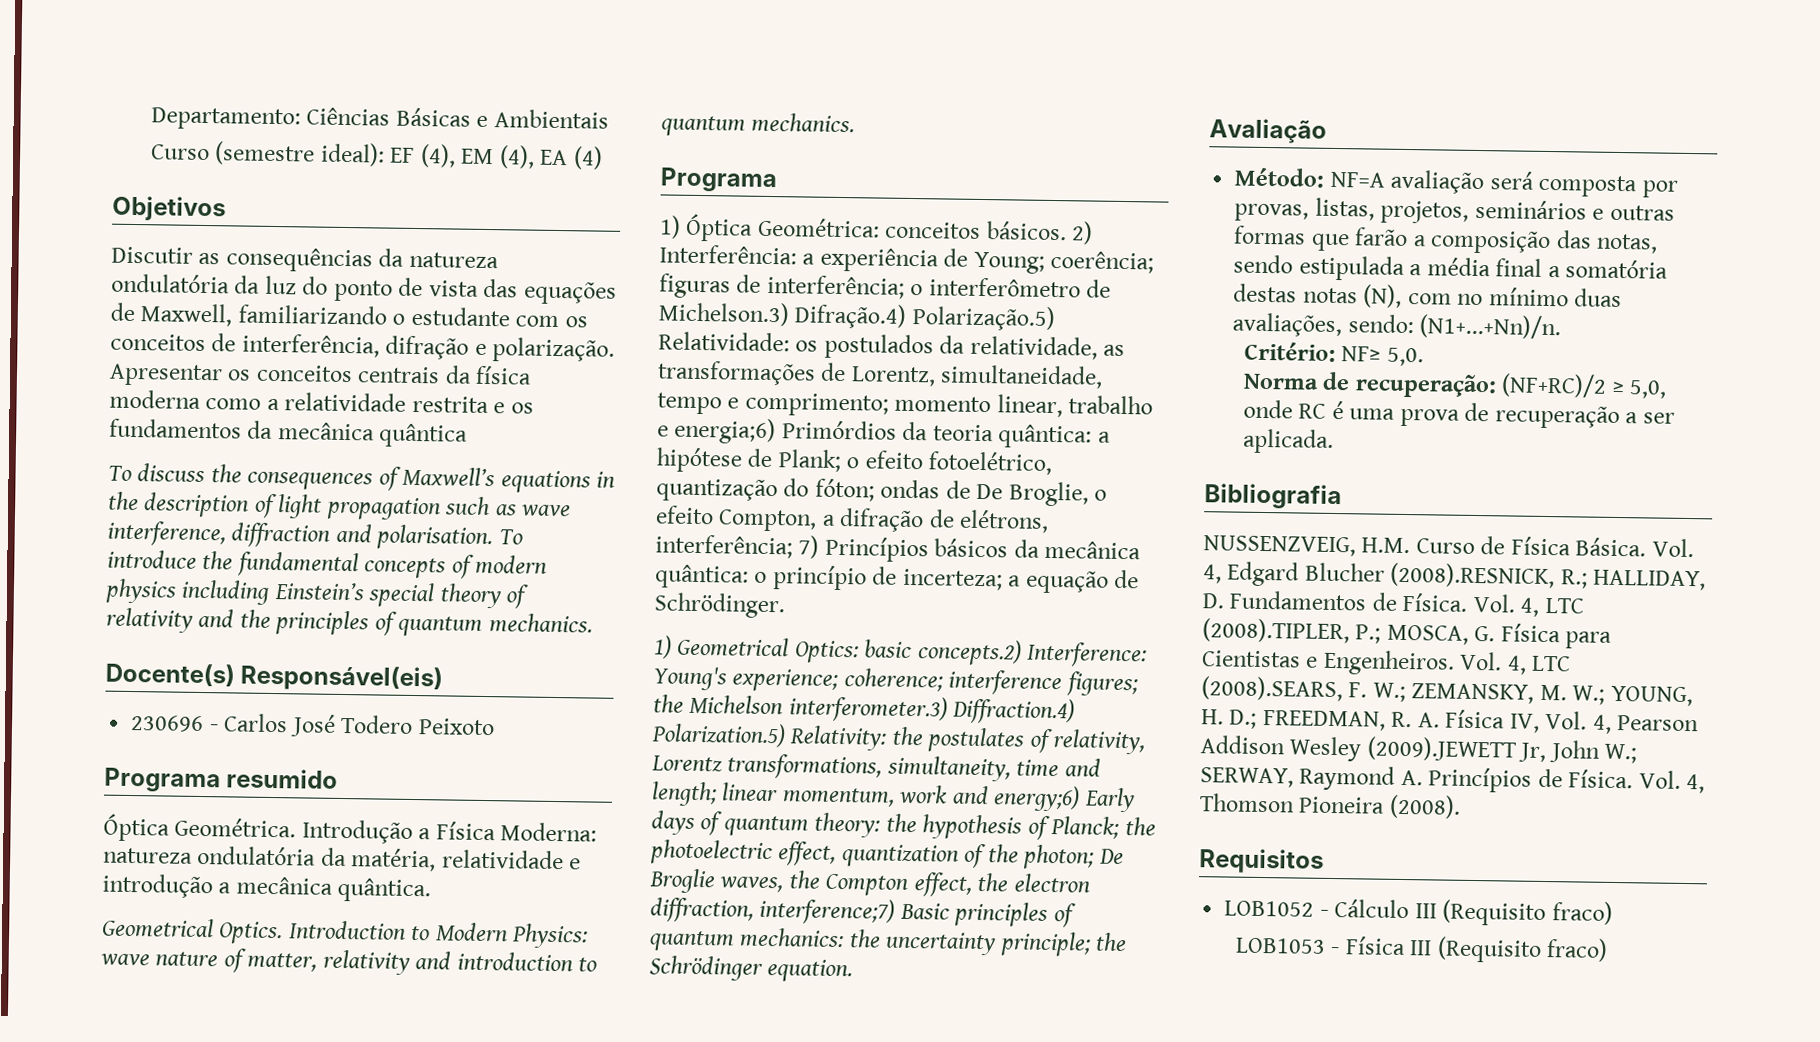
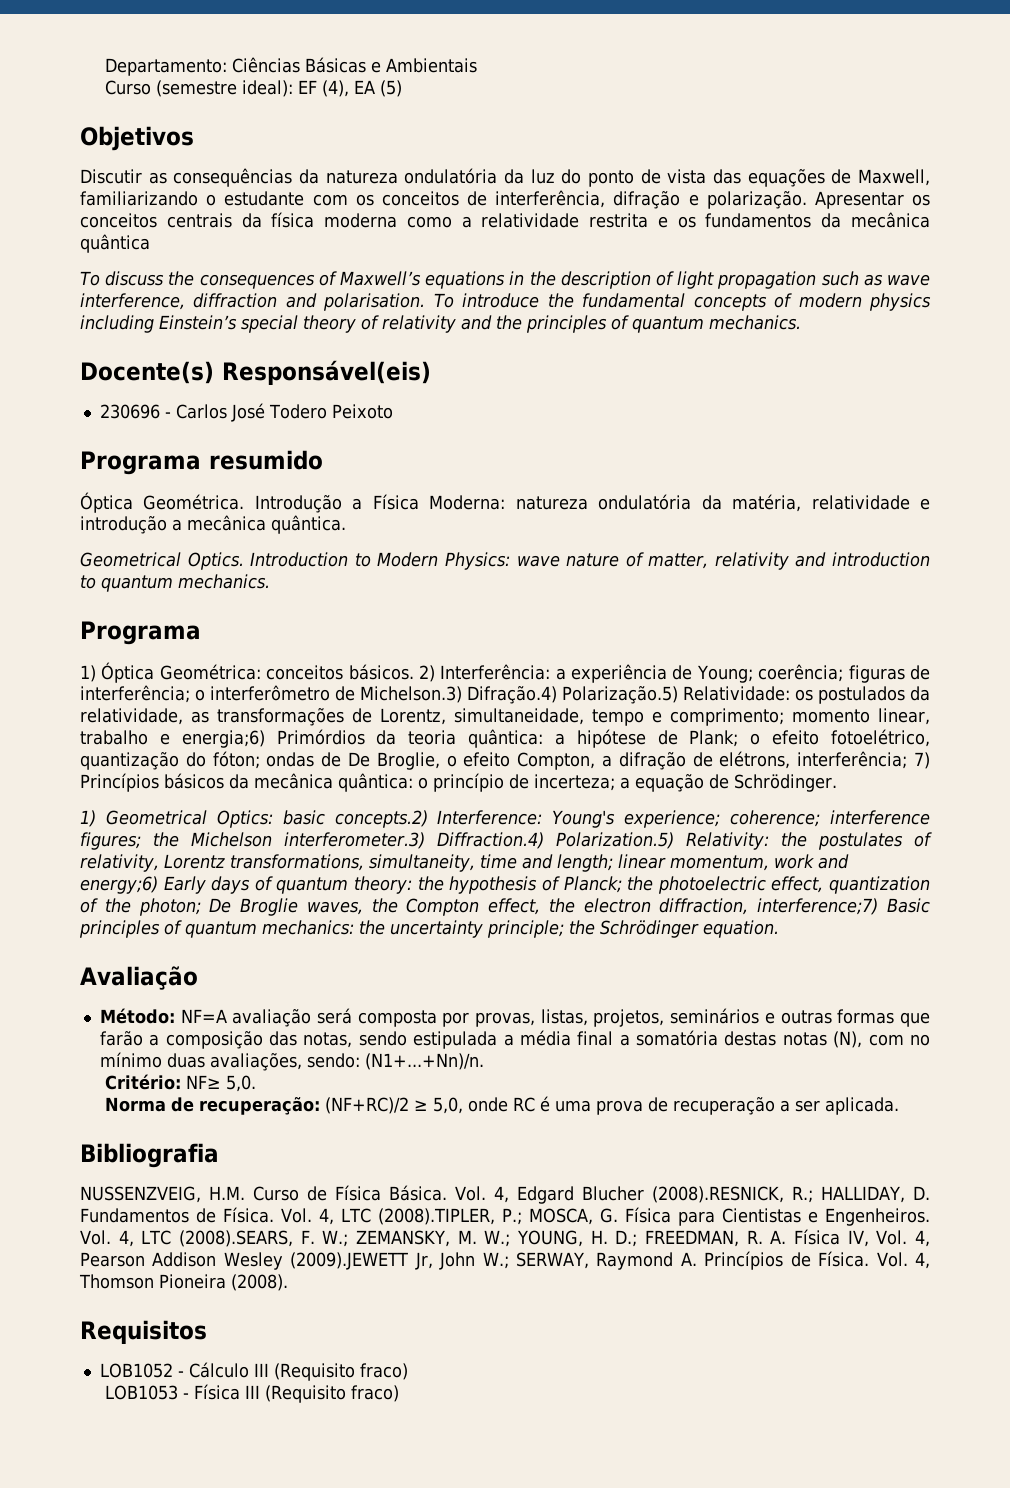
- Curso (semestre ideal): EF (4), EM (4), EA (4)
+ Curso (semestre ideal): EF (4), EA (5)

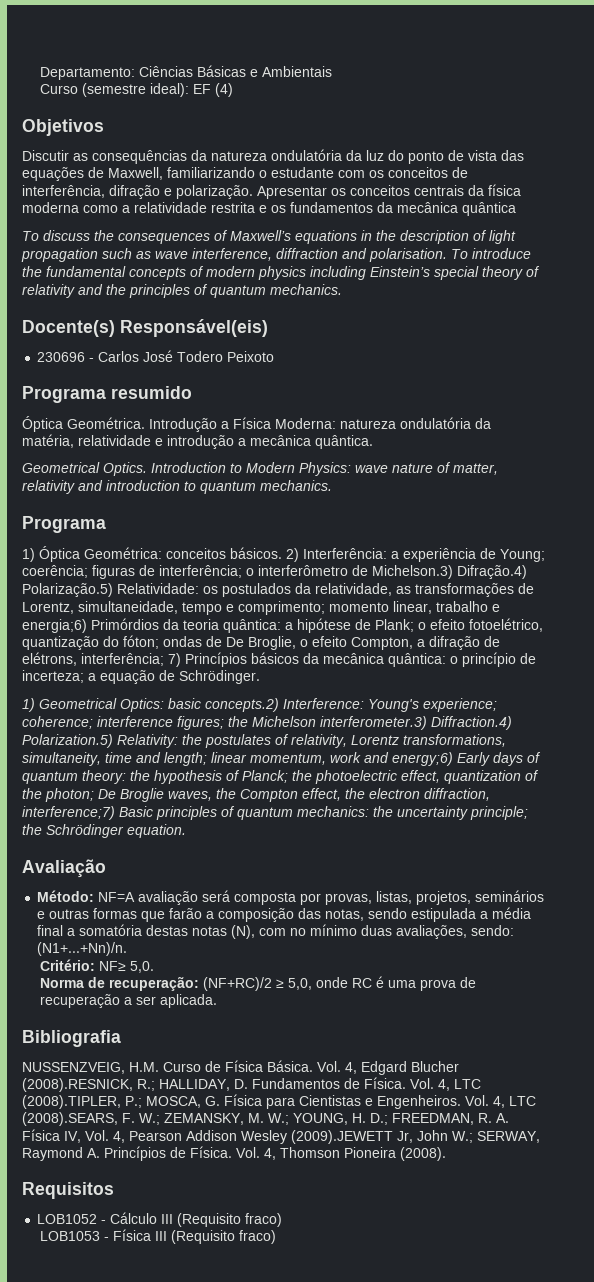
- Curso (semestre ideal): EF (4), EA (5)
+ Curso (semestre ideal): EF (4)

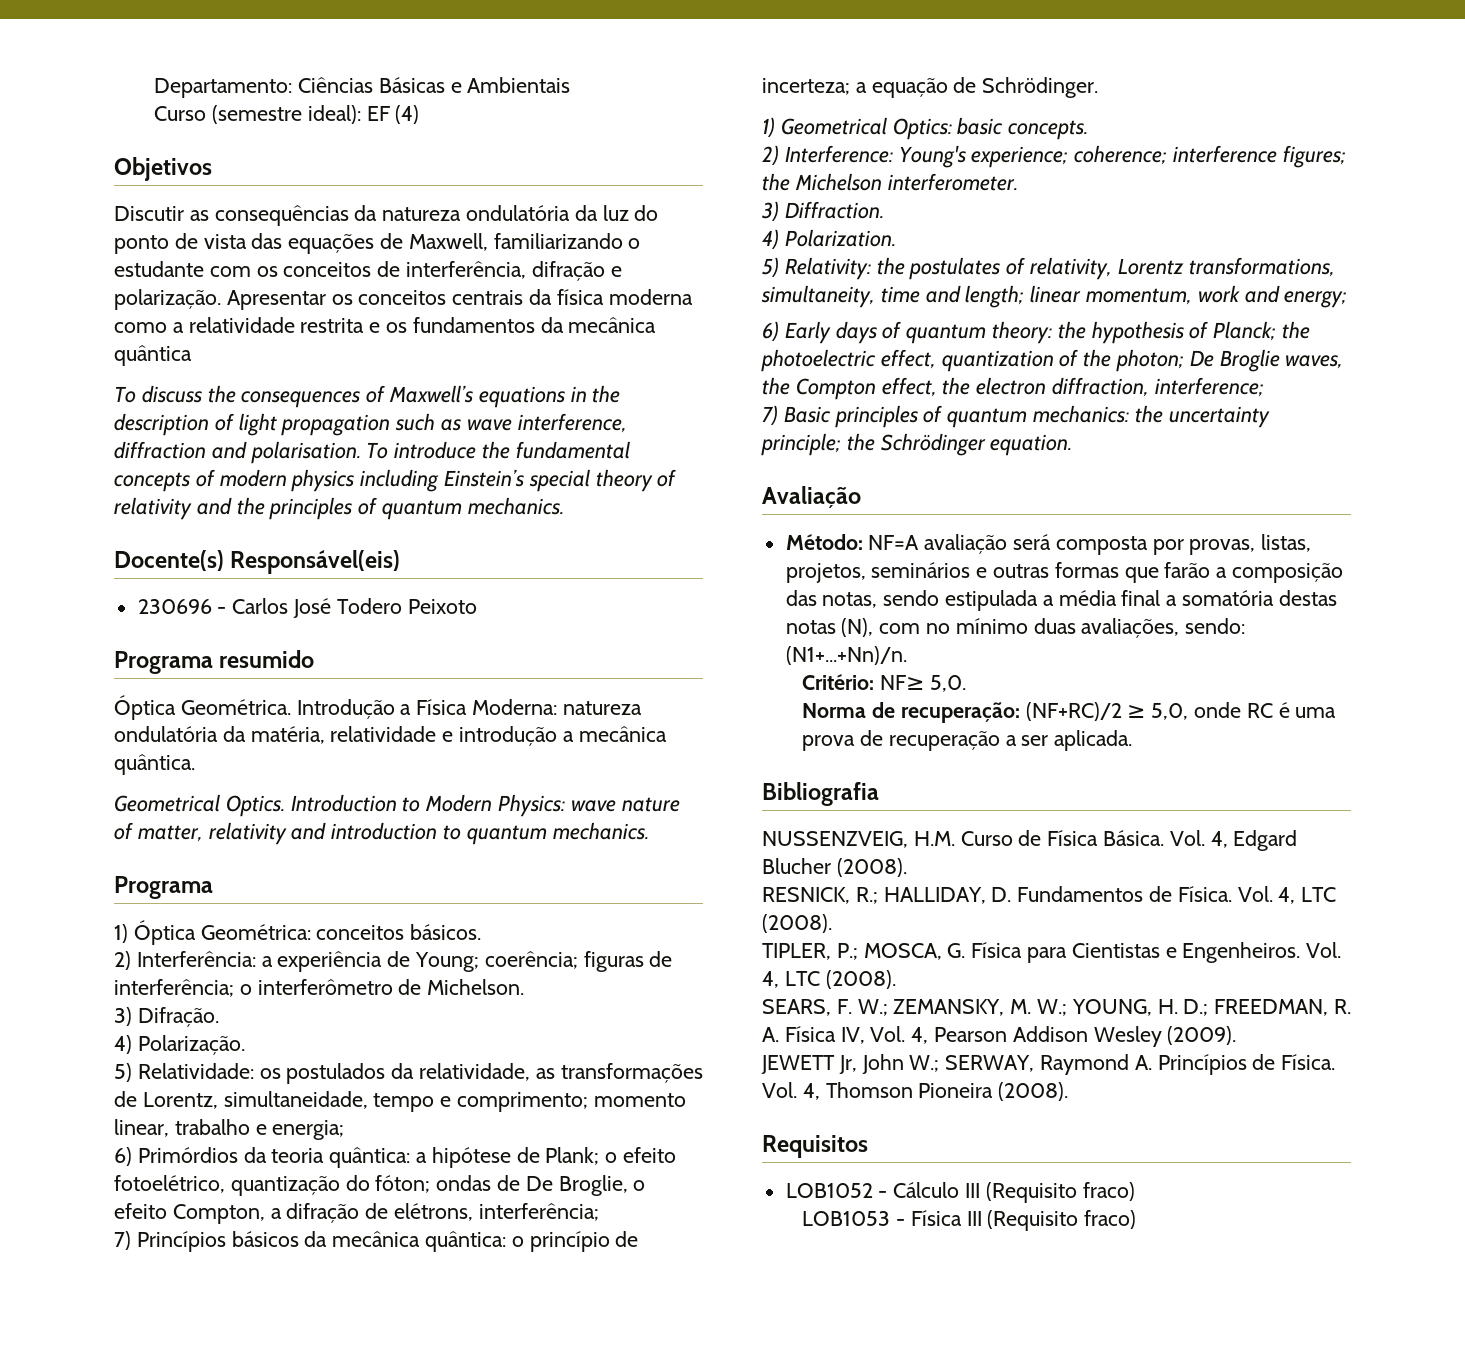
- conceitos básicos. 2) Interferência:
+ conceitos básicos.
+ 2) Interferência:
- o interferômetro de Michelson.3) Difração.4) Polarização.5) Relatividade:
+ o interferômetro de Michelson.
+ 3) Difração.
+ 4) Polarização.
+ 5) Relatividade:
- momento linear, trabalho e energia;6) Primórdios da teoria quântica:
+ momento linear, trabalho e energia;
+ 6) Primórdios da teoria quântica:
- ondas de De Broglie, o efeito Compton, a difração de elétrons, interferência; 7) Princípios básicos da mecânica quântica:
+ ondas de De Broglie, o efeito Compton, a difração de elétrons, interferência;
+ 7) Princípios básicos da mecânica quântica:
- basic concepts.2) Interference:
+ basic concepts.
+ 2) Interference:
- the Michelson interferometer.3) Diffraction.4) Polarization.5) Relativity:
+ the Michelson interferometer.
+ 3) Diffraction.
+ 4) Polarization.
+ 5) Relativity:
- linear momentum, work and energy;6) Early days of quantum theory:
+ linear momentum, work and energy;
+ 6) Early days of quantum theory:
- De Broglie waves, the Compton effect, the electron diffraction, interference;7) Basic principles of quantum mechanics:
+ De Broglie waves, the Compton effect, the electron diffraction, interference;
+ 7) Basic principles of quantum mechanics:
- Vol. 4, Edgard Blucher (2008).RESNICK, R.; HALLIDAY, D. Fundamentos de Física. Vol. 4, LTC (2008).TIPLER, P.; MOSCA, G. Física para Cientistas e Engenheiros. Vol. 4, LTC (2008).SEARS, F. W.; ZEMANSKY, M. W.; YOUNG, H. D.; FREEDMAN, R. A. Física IV, Vol. 4, Pearson Addison Wesley (2009).JEWETT Jr, John W.; SERWAY, Raymond A. Princípios de Física.
+ Vol. 4, Edgard Blucher (2008).
+ RESNICK, R.; HALLIDAY, D. Fundamentos de Física. Vol. 4, LTC (2008).
+ TIPLER, P.; MOSCA, G. Física para Cientistas e Engenheiros. Vol. 4, LTC (2008).
+ SEARS, F. W.; ZEMANSKY, M. W.; YOUNG, H. D.; FREEDMAN, R. A. Física IV, Vol. 4, Pearson Addison Wesley (2009).
+ JEWETT Jr, John W.; SERWAY, Raymond A. Princípios de Física.

